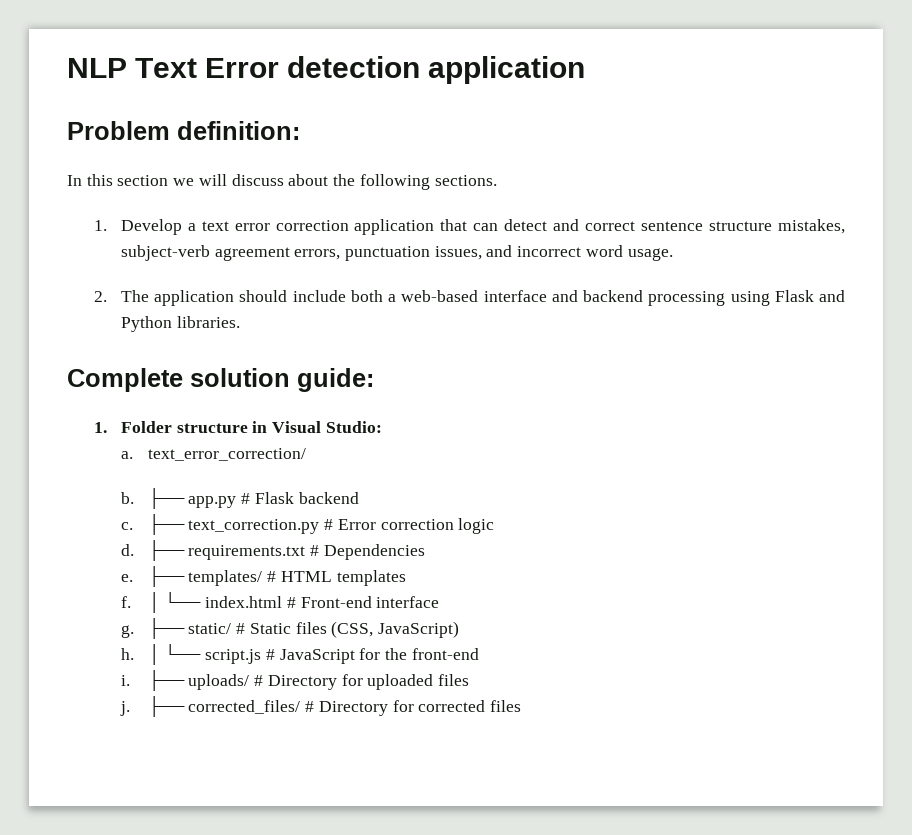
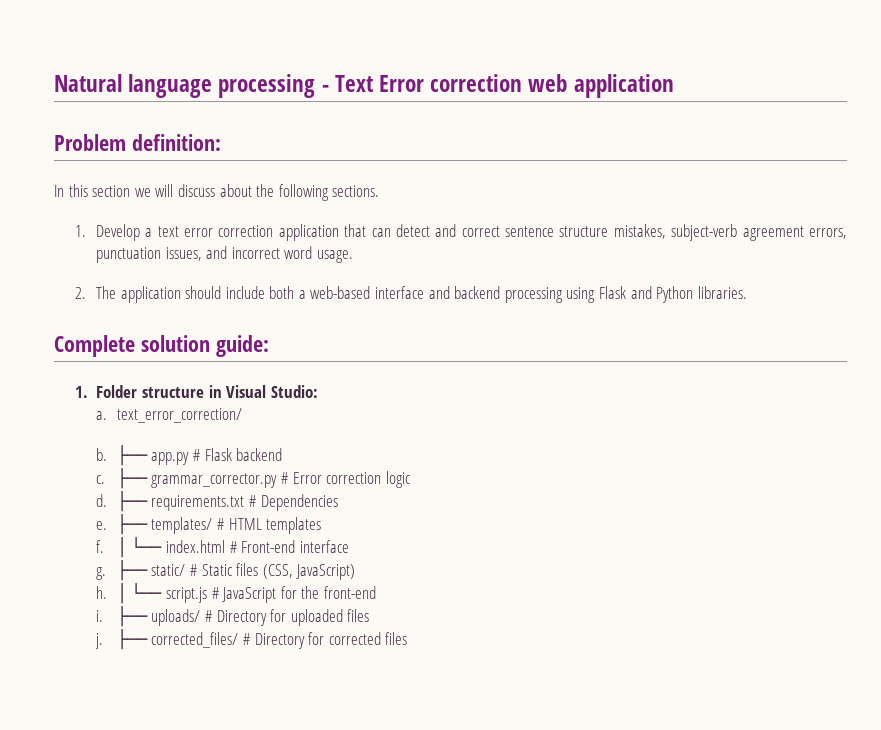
- NLP Text Error detection application
+ Natural language processing - Text Error correction web application
- ├── text_correction.py # Error correction logic
+ ├── grammar_corrector.py # Error correction logic

